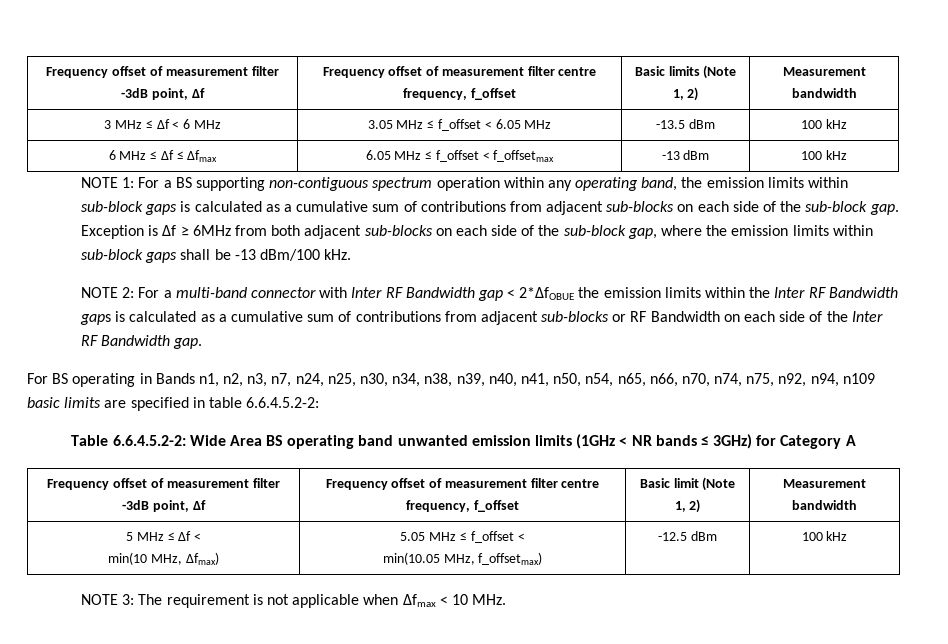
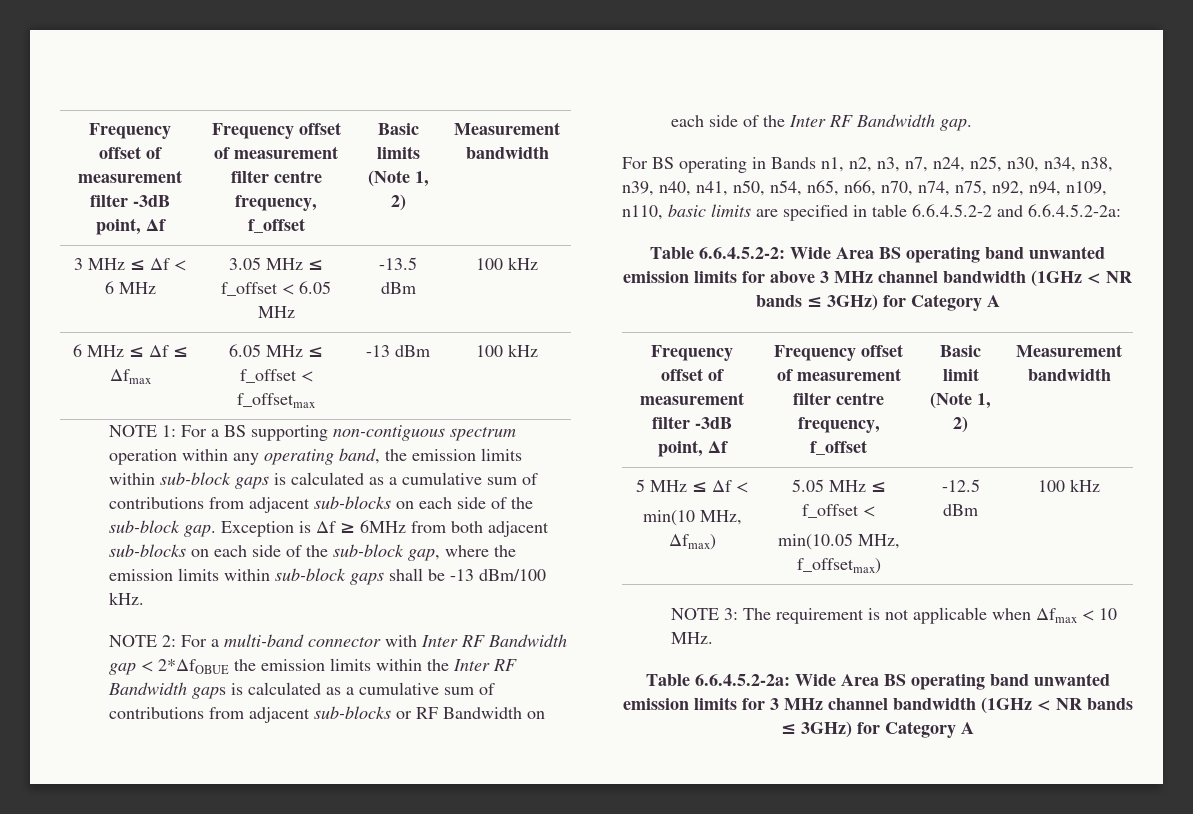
- For BS operating in Bands n1, n2, n3, n7, n24, n25, n30, n34, n38, n39, n40, n41, n50, n54, n65, n66, n70, n74, n75, n92, n94, n109 basic limits are specified in table 6.6.4.5.2-2:
+ For BS operating in Bands n1, n2, n3, n7, n24, n25, n30, n34, n38, n39, n40, n41, n50, n54, n65, n66, n70, n74, n75, n92, n94, n109, n110, basic limits are specified in table 6.6.4.5.2-2 and 6.6.4.5.2-2a:
- Table 6.6.4.5.2-2: Wide Area BS operating band unwanted emission limits (1GHz < NR bands ≤ 3GHz) for Category A
+ Table 6.6.4.5.2-2: Wide Area BS operating band unwanted emission limits for above 3 MHz channel bandwidth (1GHz < NR bands ≤ 3GHz) for Category A
+ Table 6.6.4.5.2-2a: Wide Area BS operating band unwanted emission limits for 3 MHz channel bandwidth (1GHz < NR bands ≤ 3GHz) for Category A

